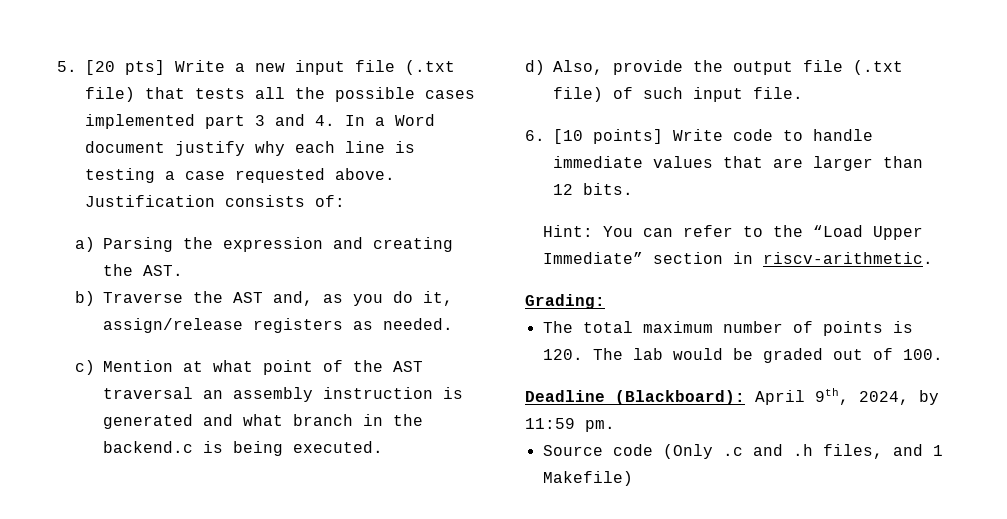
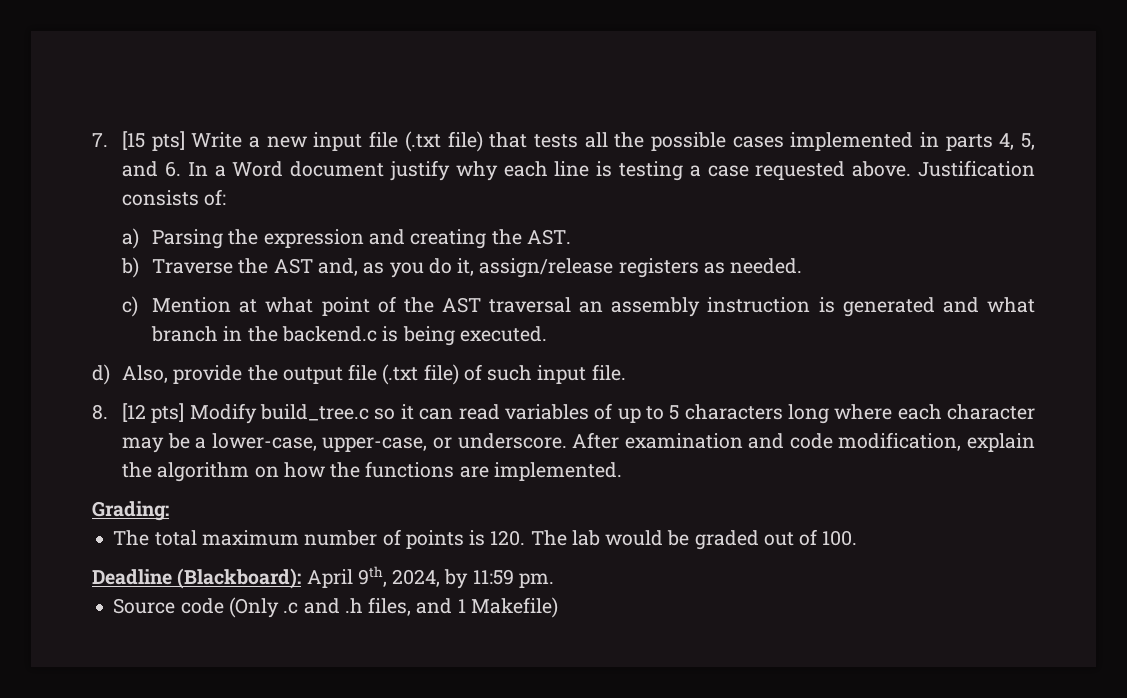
- 5. [20 pts] Write a new input file (.txt file) that tests all the possible cases implemented part 3 and 4. In a Word document justify why each line is testing a case requested above.
+ 7. [15 pts] Write a new input file (.txt file) that tests all the possible cases implemented in parts 4, 5, and 6. In a Word document justify why each line is testing a case requested above.
- 6. [10 points] Write code to handle immediate values that are larger than 12 bits.
- Hint: You can refer to the “Load Upper Immediate” section in riscv-arithmetic.
+ 8. [12 pts] Modify build_tree.c so it can read variables of up to 5 characters long where each character may be a lower-case, upper-case, or underscore. After examination and code modification, explain the algorithm on how the functions are implemented.

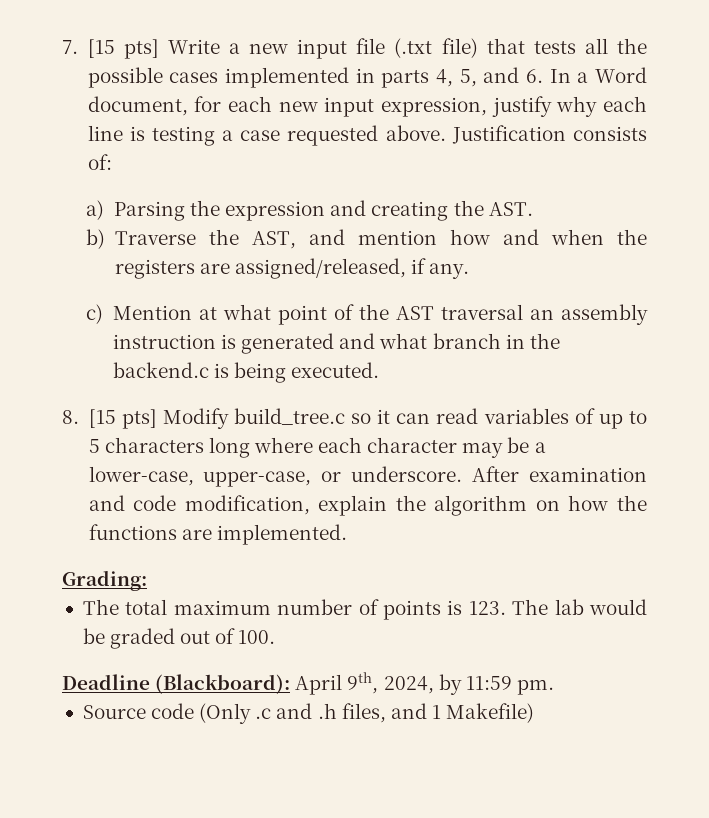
- 7. [15 pts] Write a new input file (.txt file) that tests all the possible cases implemented in parts 4, 5, and 6. In a Word document justify why each line is testing a case requested above.
+ 7. [15 pts] Write a new input file (.txt file) that tests all the possible cases implemented in parts 4, 5, and 6. In a Word document, for each new input expression, justify why each line is testing a case requested above.
- b) Traverse the AST and, as you do it, assign/release registers as needed.
+ b) Traverse the AST, and mention how and when the registers are assigned/released, if any.
- d) Also, provide the output file (.txt file) of such input file.
- 8. [12 pts] Modify build_tree.c so it can read variables of up to 5 characters long where each character may be a lower-case, upper-case, or underscore.
+ 8. [15 pts] Modify build_tree.c so it can read variables of up to 5 characters long where each character may be a lower-case, upper-case, or underscore.
- The total maximum number of points is 120. The lab would be graded out of 100.
+ The total maximum number of points is 123. The lab would be graded out of 100.

